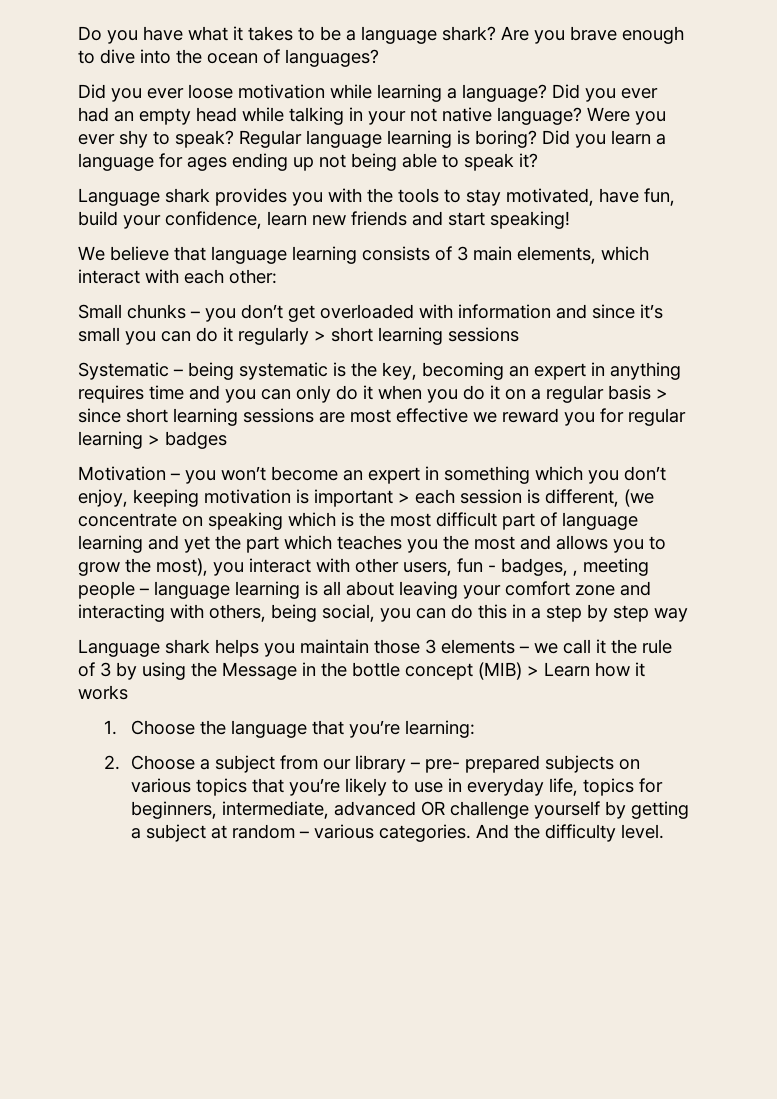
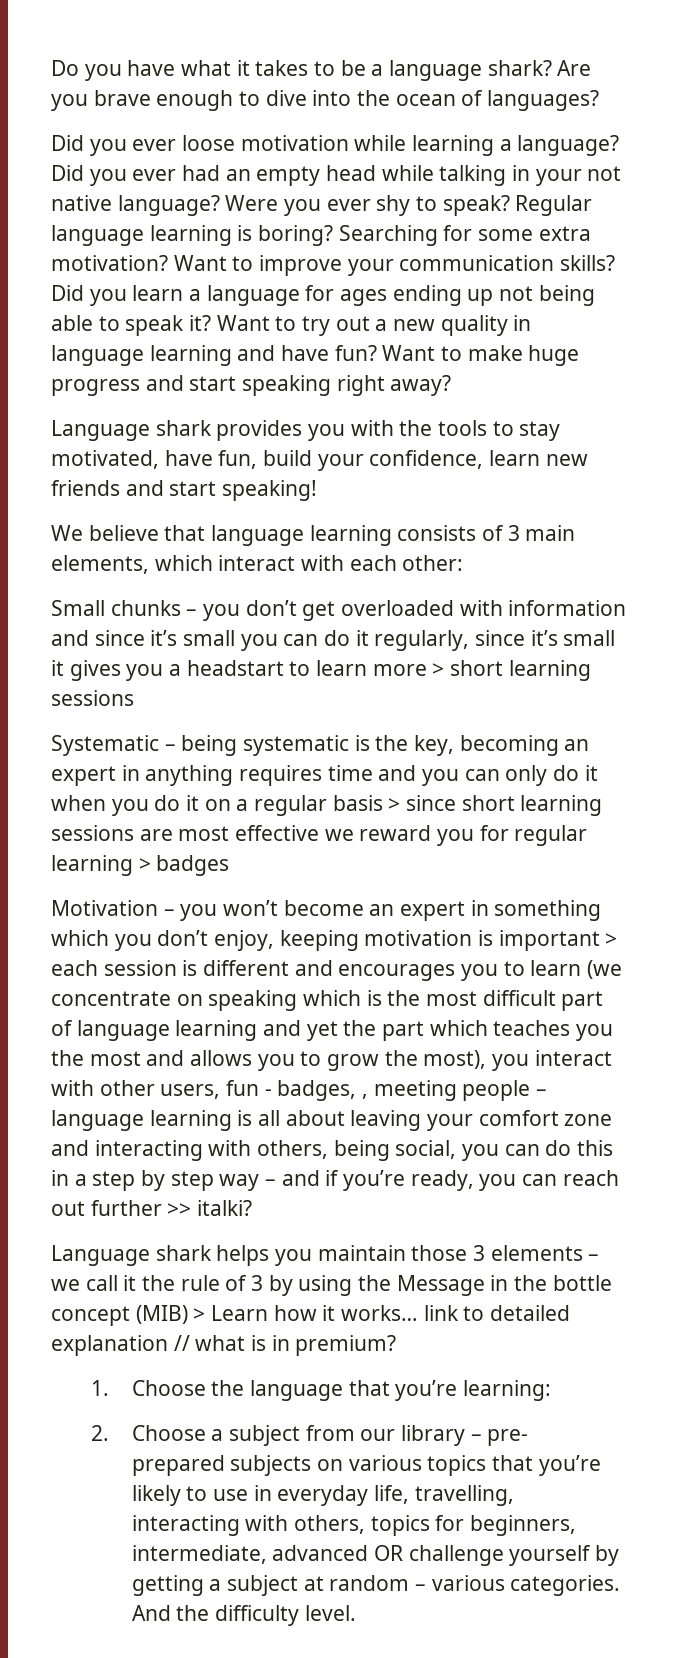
+ Searching for some extra motivation? Want to improve your communication skills?
+ Want to try out a new quality in language learning and have fun? Want to make huge progress and start speaking right away?
- Small chunks – you don’t get overloaded with information and since it’s small you can do it regularly > short learning sessions
+ Small chunks – you don’t get overloaded with information and since it’s small you can do it regularly, since it’s small it gives you a headstart to learn more > short learning sessions
- Motivation – you won’t become an expert in something which you don’t enjoy, keeping motivation is important > each session is different, (we concentrate on speaking which is the most difficult part of language learning and yet the part which teaches you the most and allows you to grow the most), you interact with other users, fun - badges, , meeting people – language learning is all about leaving your comfort zone and interacting with others, being social, you can do this in a step by step way
+ Motivation – you won’t become an expert in something which you don’t enjoy, keeping motivation is important > each session is different and encourages you to learn (we concentrate on speaking which is the most difficult part of language learning and yet the part which teaches you the most and allows you to grow the most), you interact with other users, fun - badges, , meeting people – language learning is all about leaving your comfort zone and interacting with others, being social, you can do this in a step by step way – and if you’re ready, you can reach out further >> italki?
- Language shark helps you maintain those 3 elements – we call it the rule of 3 by using the Message in the bottle concept (MIB) > Learn how it works
+ Language shark helps you maintain those 3 elements – we call it the rule of 3 by using the Message in the bottle concept (MIB) > Learn how it works… link to detailed explanation // what is in premium?
- 2. Choose a subject from our library – pre- prepared subjects on various topics that you’re likely to use in everyday life, topics for beginners, intermediate, advanced OR challenge yourself by getting a subject at random – various categories.
+ 2. Choose a subject from our library – pre- prepared subjects on various topics that you’re likely to use in everyday life, travelling, interacting with others, topics for beginners, intermediate, advanced OR challenge yourself by getting a subject at random – various categories.

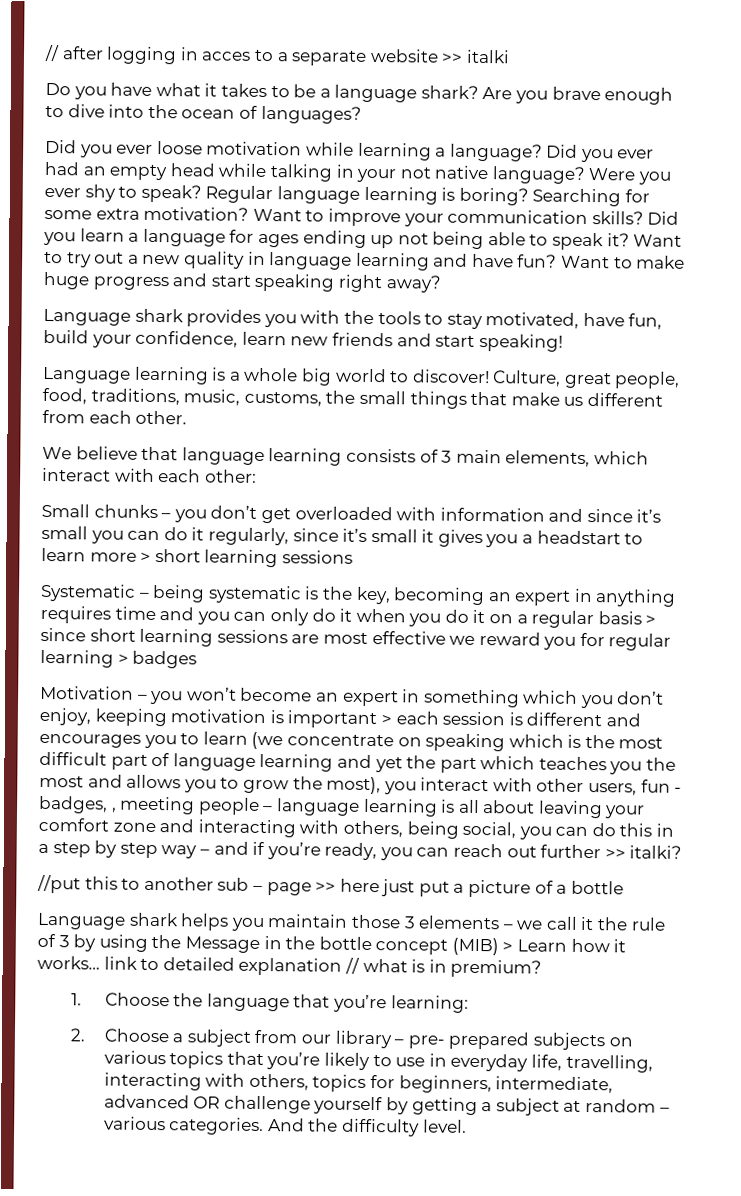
+ // after logging in acces to a separate website >> italki
+ Language learning is a whole big world to discover! Culture, great people, food, traditions, music, customs, the small things that make us different from each other.
+ //put this to another sub – page >> here just put a picture of a bottle

